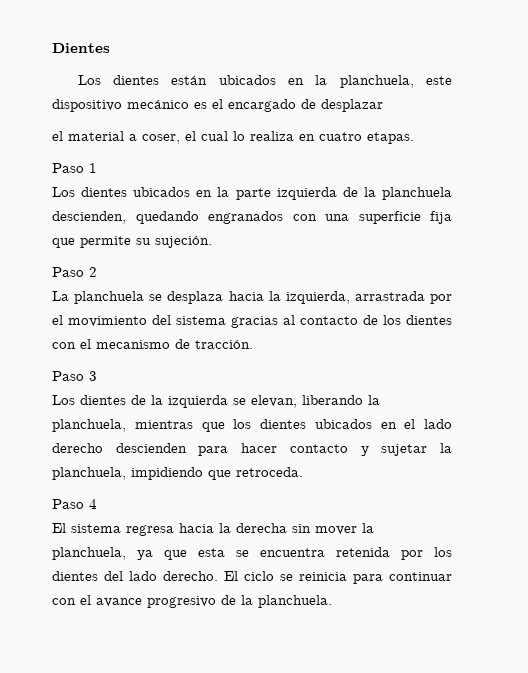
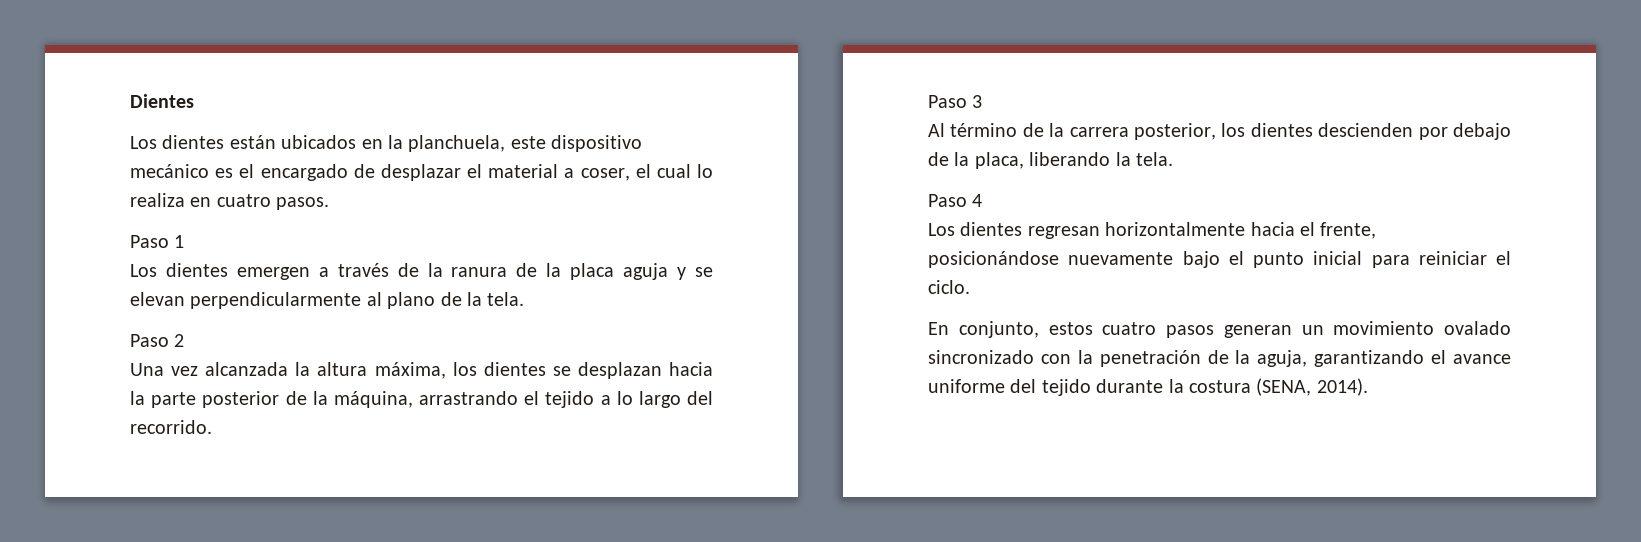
- Los dientes están ubicados en la planchuela, este dispositivo mecánico es el encargado de desplazar
- el material a coser, el cual lo realiza en cuatro etapas.
+ Los dientes están ubicados en la planchuela, este dispositivo mecánico es el encargado de desplazar el material a coser, el cual lo realiza en cuatro pasos.
- Los dientes ubicados en la parte izquierda de la planchuela descienden, quedando engranados con una superficie fija que permite su sujeción.
+ Los dientes emergen a través de la ranura de la placa aguja y se elevan perpendicularmente al plano de la tela.
  Paso 2
- La planchuela se desplaza hacia la izquierda, arrastrada por el movimiento del sistema gracias al contacto de los dientes con el mecanismo de tracción.
+ Una vez alcanzada la altura máxima, los dientes se desplazan hacia la parte posterior de la máquina, arrastrando el tejido a lo largo del recorrido.
  Paso 3
- Los dientes de la izquierda se elevan, liberando la planchuela, mientras que los dientes ubicados en el lado derecho descienden para hacer contacto y sujetar la planchuela, impidiendo que retroceda.
+ Al término de la carrera posterior, los dientes descienden por debajo de la placa, liberando la tela.
  Paso 4
- El sistema regresa hacia la derecha sin mover la planchuela, ya que esta se encuentra retenida por los dientes del lado derecho. El ciclo se reinicia para continuar con el avance progresivo de la planchuela.
+ Los dientes regresan horizontalmente hacia el frente, posicionándose nuevamente bajo el punto inicial para reiniciar el ciclo.
+ En conjunto, estos cuatro pasos generan un movimiento ovalado sincronizado con la penetración de la aguja, garantizando el avance uniforme del tejido durante la costura (SENA, 2014).

